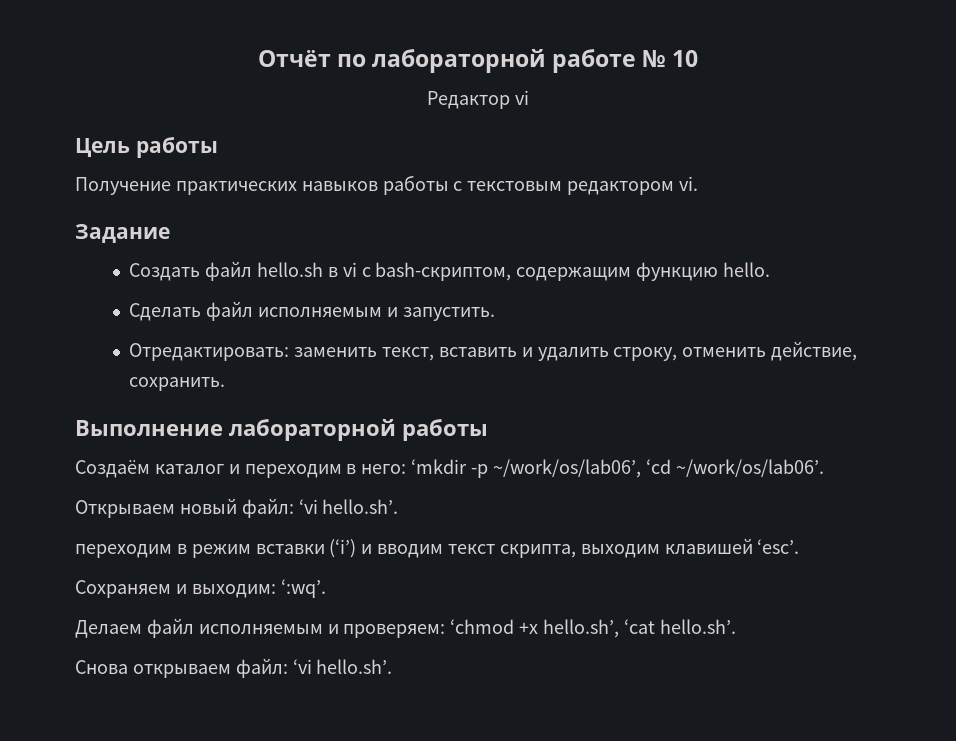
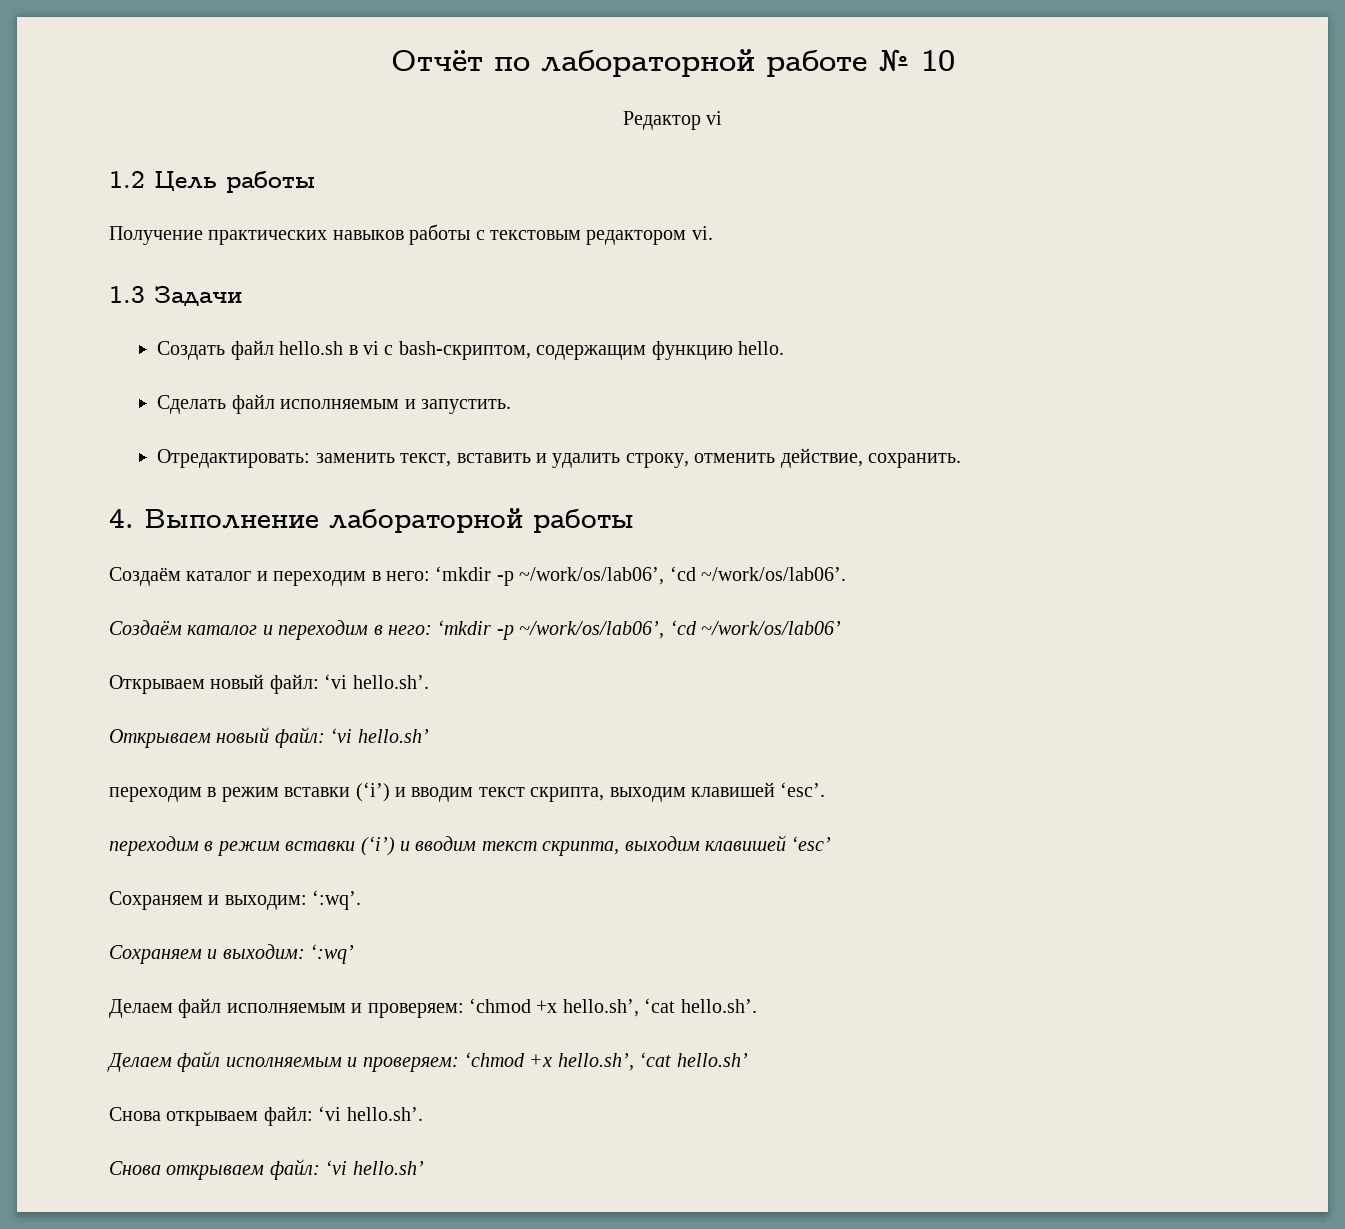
- Цель работы
+ 1.2 Цель работы
- Задание
+ 1.3 Задачи
- Выполнение лабораторной работы
+ 4. Выполнение лабораторной работы
+ Создаём каталог и переходим в него: ‘mkdir -p ~/work/os/lab06’, ‘cd ~/work/os/lab06’
+ Открываем новый файл: ‘vi hello.sh’
+ переходим в режим вставки (‘i’) и вводим текст скрипта, выходим клавишей ‘esc’
+ Сохраняем и выходим: ‘:wq’
+ Делаем файл исполняемым и проверяем: ‘chmod +x hello.sh’, ‘cat hello.sh’
+ Снова открываем файл: ‘vi hello.sh’

